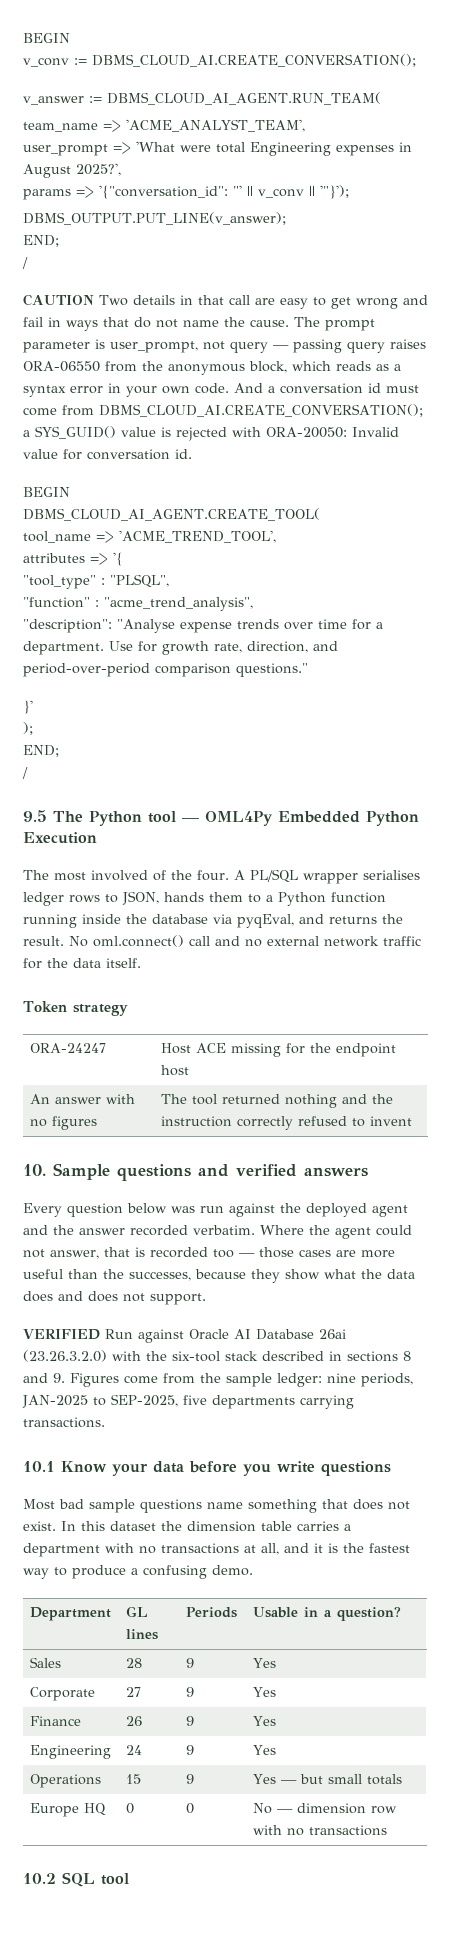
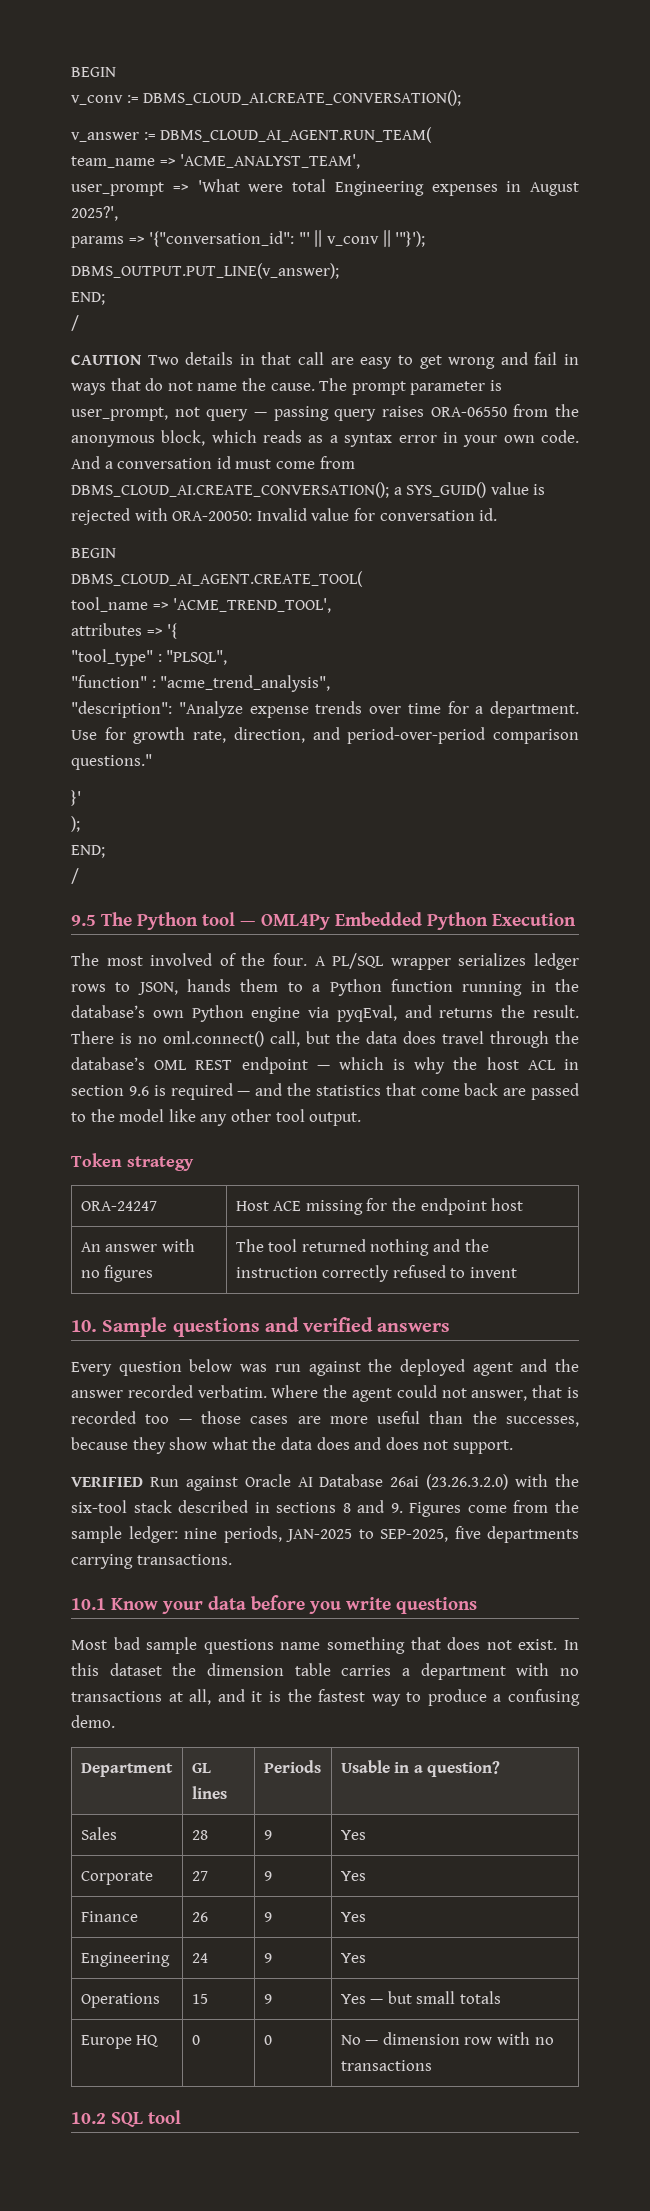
- "description": "Analyse expense trends over time for a department.
+ "description": "Analyze expense trends over time for a department.
- A PL/SQL wrapper serialises ledger rows to JSON, hands them to a Python function running inside the database via pyqEval, and returns the result.
+ A PL/SQL wrapper serializes ledger rows to JSON, hands them to a Python function running in the database’s own Python engine via pyqEval, and returns the result.
- No oml.connect() call and no external network traffic for the data itself.
+ There is no oml.connect() call, but the data does travel through the database’s OML REST endpoint — which is why the host ACL in section 9.6 is required — and the statistics that come back are passed to the model like any other tool output.

